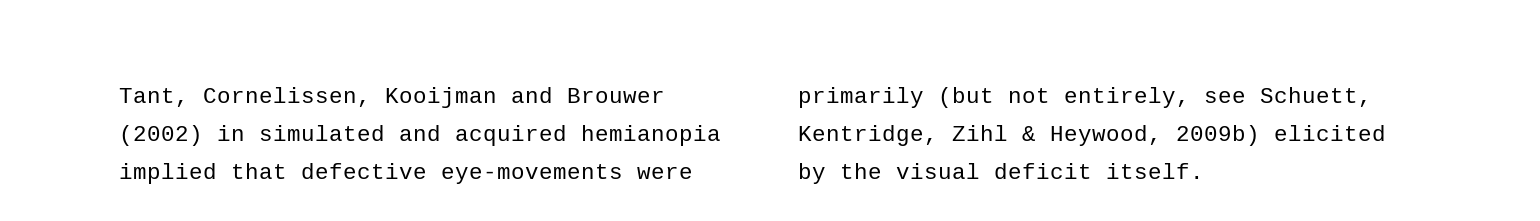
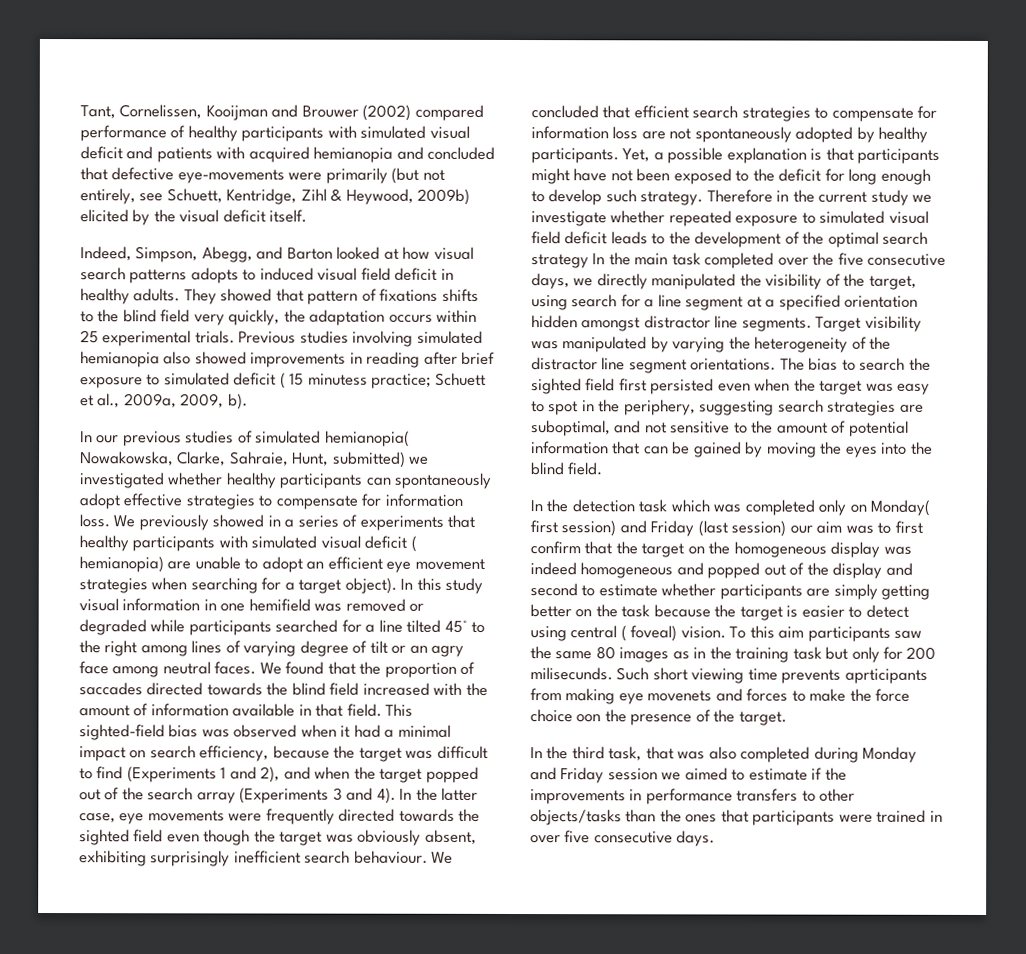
- Tant, Cornelissen, Kooijman and Brouwer (2002) in simulated and acquired hemianopia implied that defective eye-movements were primarily (but not entirely, see Schuett, Kentridge, Zihl & Heywood, 2009b) elicited by the visual deficit itself.
+ Tant, Cornelissen, Kooijman and Brouwer (2002) compared performance of healthy participants with simulated visual deficit and patients with acquired hemianopia and concluded that defective eye-movements were primarily (but not entirely, see Schuett, Kentridge, Zihl & Heywood, 2009b) elicited by the visual deficit itself.
+ Indeed, Simpson, Abegg, and Barton looked at how visual search patterns adopts to induced visual field deficit in healthy adults. They showed that pattern of fixations shifts to the blind field very quickly, the adaptation occurs within 25 experimental trials. Previous studies involving simulated hemianopia also showed improvements in reading after brief exposure to simulated deficit ( 15 minutess practice; Schuett et al., 2009a, 2009, b).
+ In our previous studies of simulated hemianopia( Nowakowska, Clarke, Sahraie, Hunt, submitted) we investigated whether healthy participants can spontaneously adopt effective strategies to compensate for information loss. We previously showed in a series of experiments that healthy participants with simulated visual deficit ( hemianopia) are unable to adopt an efficient eye movement strategies when searching for a target object). In this study visual information in one hemifield was removed or degraded while participants searched for a line tilted 45° to the right among lines of varying degree of tilt or an agry face among neutral faces. We found that the proportion of saccades directed towards the blind field increased with the amount of information available in that field. This sighted-field bias was observed when it had a minimal impact on search efficiency, because the target was difficult to find (Experiments 1 and 2), and when the target popped out of the search array (Experiments 3 and 4). In the latter case, eye movements were frequently directed towards the sighted field even though the target was obviously absent, exhibiting surprisingly inefficient search behaviour. We concluded that efficient search strategies to compensate for information loss are not spontaneously adopted by healthy participants. Yet, a possible explanation is that participants might have not been exposed to the deficit for long enough to develop such strategy. Therefore in the current study we investigate whether repeated exposure to simulated visual field deficit leads to the development of the optimal search strategy In the main task completed over the five consecutive days, we directly manipulated the visibility of the target, using search for a line segment at a specified orientation hidden amongst distractor line segments. Target visibility was manipulated by varying the heterogeneity of the distractor line segment orientations. The bias to search the sighted field first persisted even when the target was easy to spot in the periphery, suggesting search strategies are suboptimal, and not sensitive to the amount of potential information that can be gained by moving the eyes into the blind field.
+ In the detection task which was completed only on Monday( first session) and Friday (last session) our aim was to first confirm that the target on the homogeneous display was indeed homogeneous and popped out of the display and second to estimate whether participants are simply getting better on the task because the target is easier to detect using central ( foveal) vision. To this aim participants saw the same 80 images as in the training task but only for 200 milisecunds. Such short viewing time prevents aprticipants from making eye movenets and forces to make the force choice oon the presence of the target.
+ In the third task, that was also completed during Monday and Friday session we aimed to estimate if the improvements in performance transfers to other objects/tasks than the ones that participants were trained in over five consecutive days.

